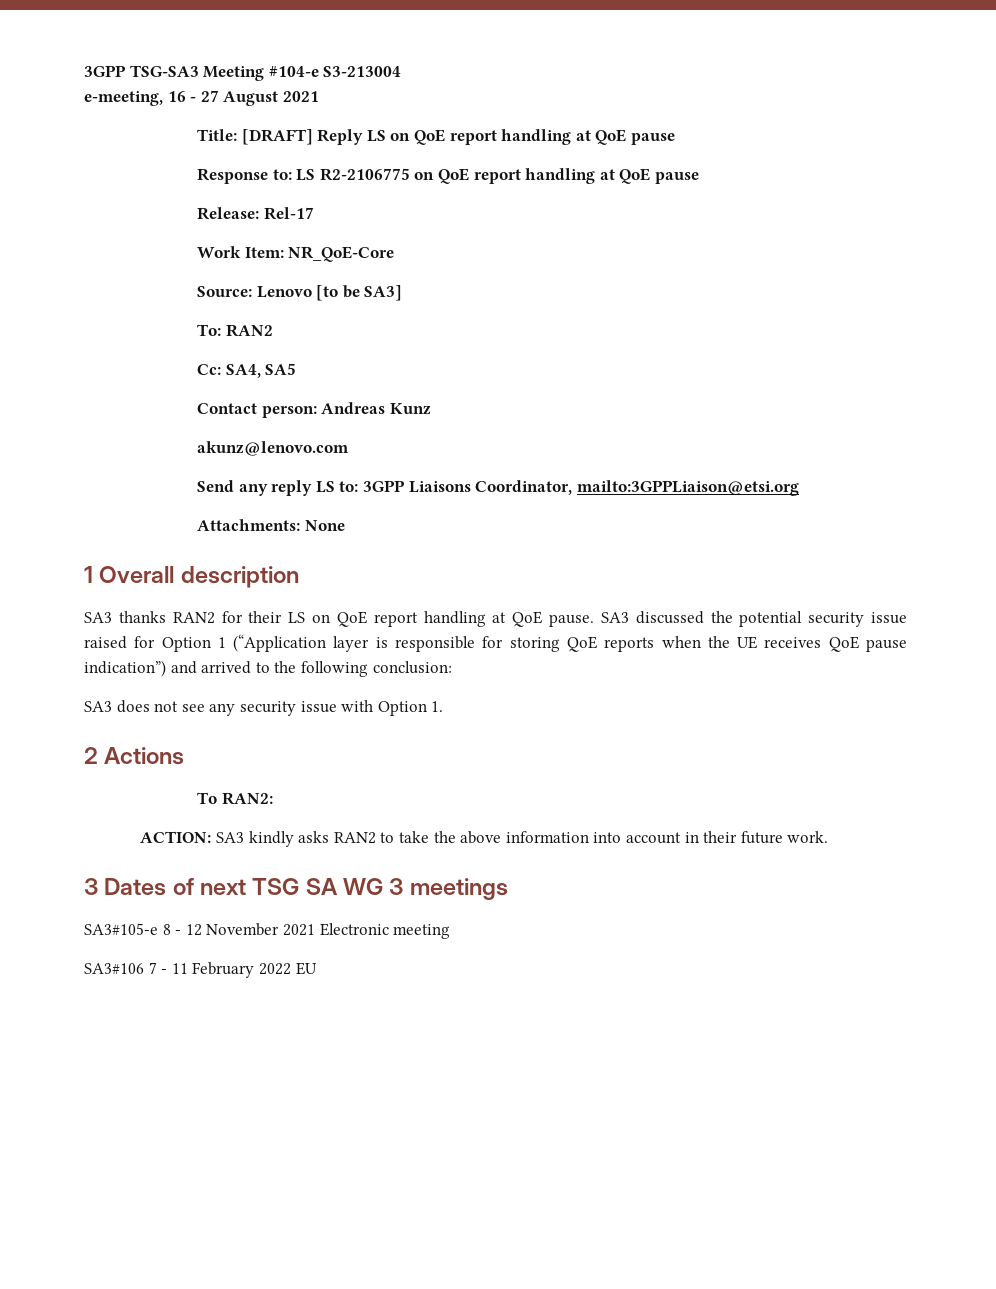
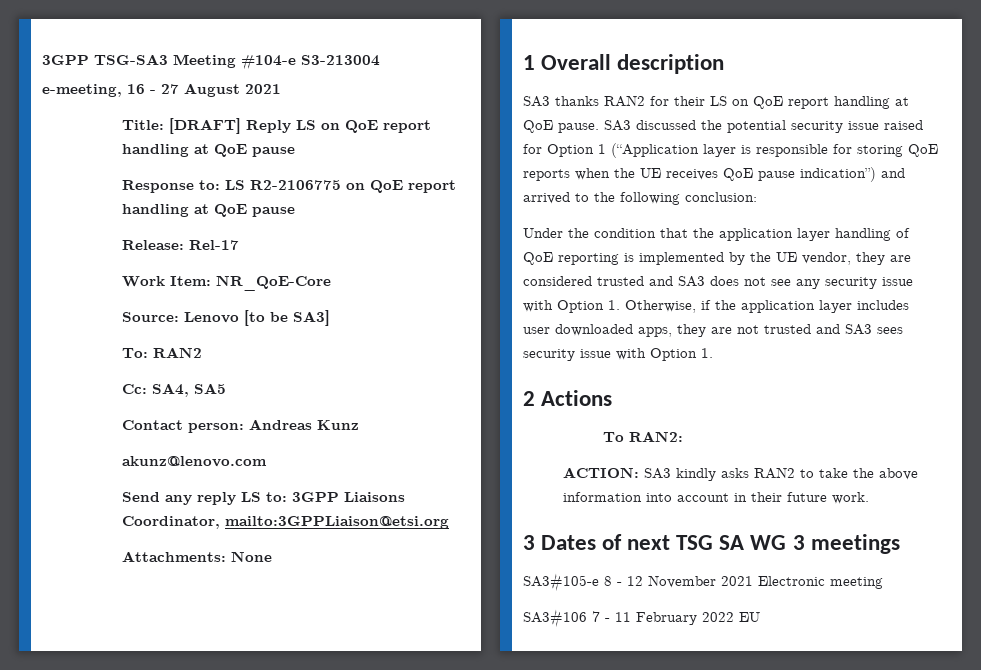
- SA3 does not see any security issue with Option 1.
+ Under the condition that the application layer handling of QoE reporting is implemented by the UE vendor, they are considered trusted and SA3 does not see any security issue with Option 1. Otherwise, if the application layer includes user downloaded apps, they are not trusted and SA3 sees security issue with Option 1.

